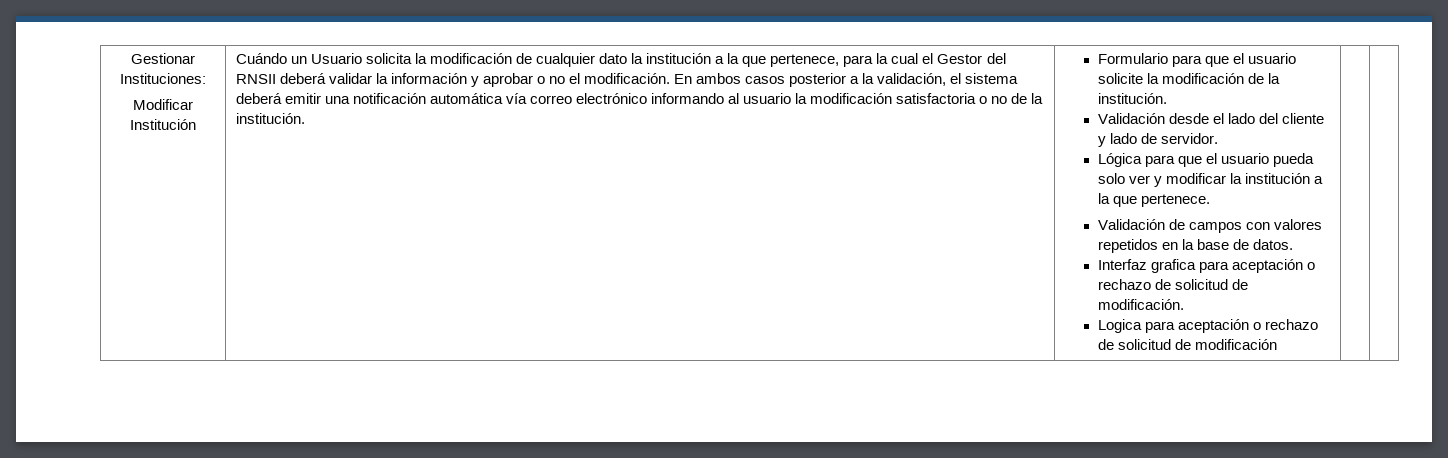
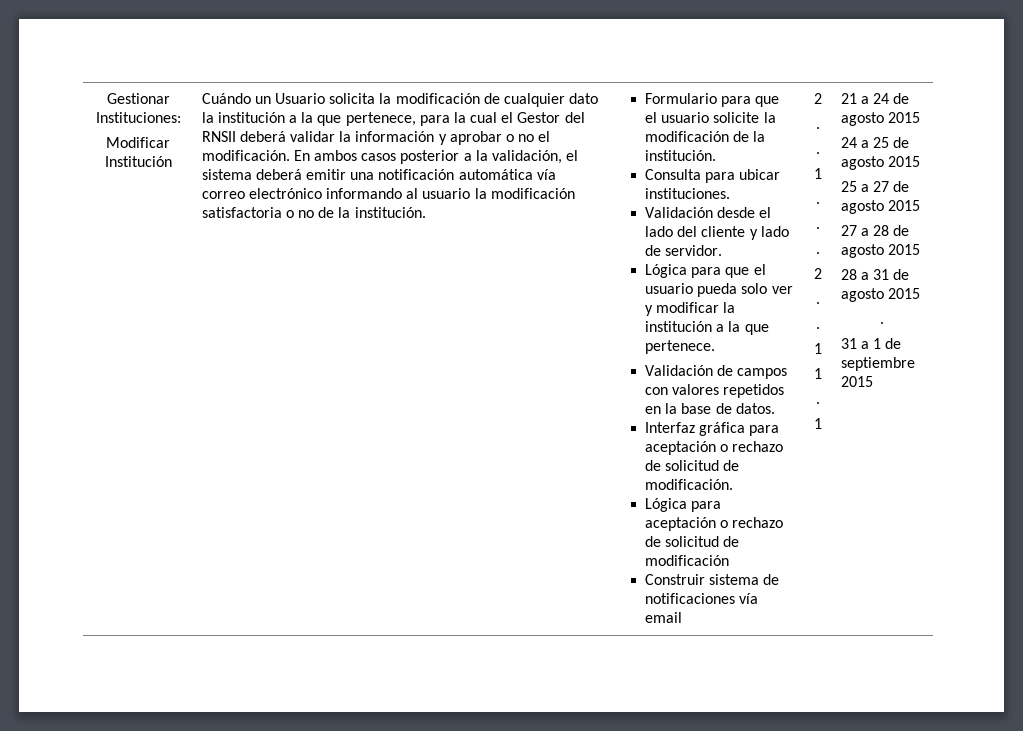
+ Consulta para ubicar instituciones.
- Interfaz grafica para aceptación o rechazo de solicitud de modificación.
+ Interfaz gráfica para aceptación o rechazo de solicitud de modificación.
- Logica para aceptación o rechazo de solicitud de modificación
+ Lógica para aceptación o rechazo de solicitud de modificación
+ Construir sistema de notificaciones vía email | 2
+ .
+ .
+ 1
+ .
+ .
+ .
+ 2
+ .
+ .
+ 1
+ 1
+ .
+ 1 | 21 a 24 de agosto 2015
+ 24 a 25 de agosto 2015
+ 25 a 27 de agosto 2015
+ 27 a 28 de agosto 2015
+ 28 a 31 de agosto 2015
+ .
+ 31 a 1 de septiembre 2015

